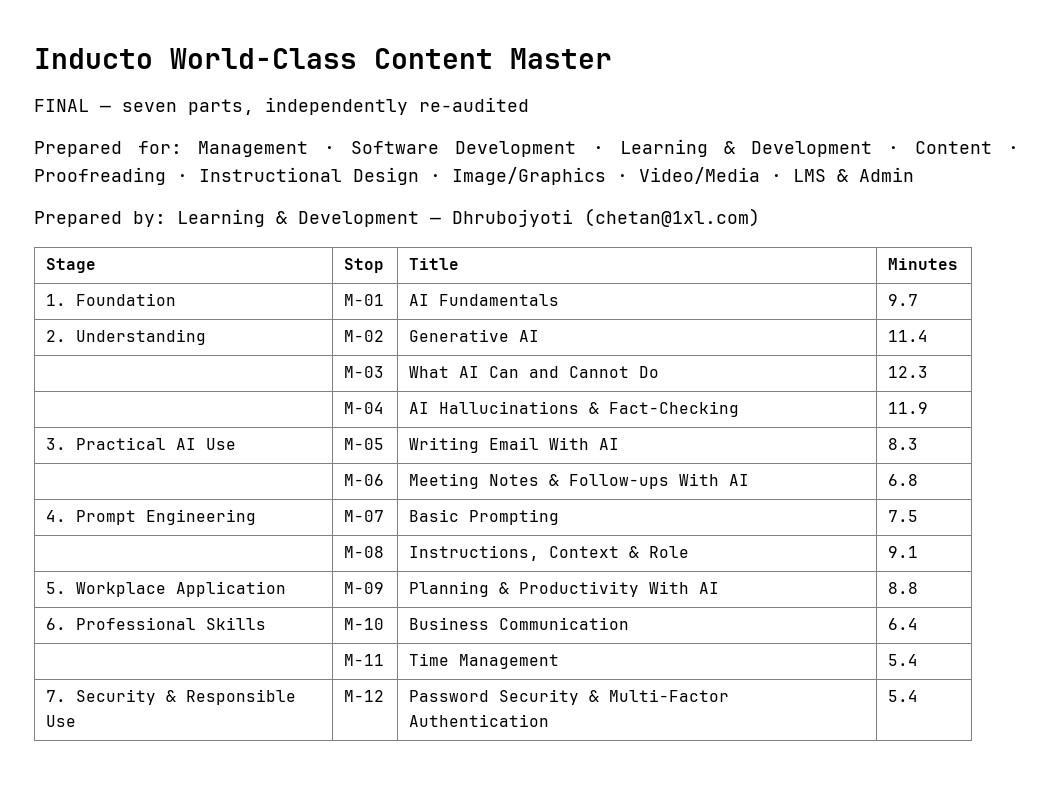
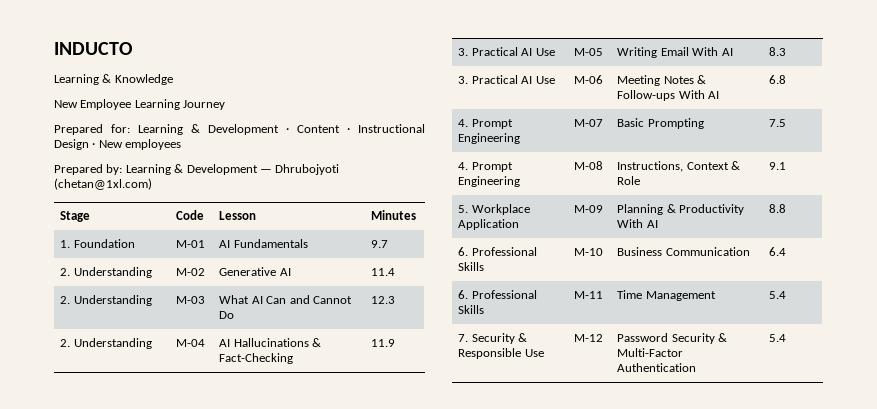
- Inducto World-Class Content Master
- FINAL — seven parts, independently re-audited
- Prepared for: Management · Software Development · Learning & Development · Content · Proofreading · Instructional Design · Image/Graphics · Video/Media · LMS & Admin
+ INDUCTO
+ Learning & Knowledge
+ New Employee Learning Journey
+ Prepared for: Learning & Development · Content · Instructional Design · New employees
- Stage | Stop | Title | Minutes
+ Stage | Code | Lesson | Minutes
- | M-03 | What AI Can and Cannot Do | 12.3
+ 2. Understanding | M-03 | What AI Can and Cannot Do | 12.3
- | M-04 | AI Hallucinations & Fact-Checking | 11.9
+ 2. Understanding | M-04 | AI Hallucinations & Fact-Checking | 11.9
- | M-06 | Meeting Notes & Follow-ups With AI | 6.8
+ 3. Practical AI Use | M-06 | Meeting Notes & Follow-ups With AI | 6.8
- | M-08 | Instructions, Context & Role | 9.1
+ 4. Prompt Engineering | M-08 | Instructions, Context & Role | 9.1
- | M-11 | Time Management | 5.4
+ 6. Professional Skills | M-11 | Time Management | 5.4

